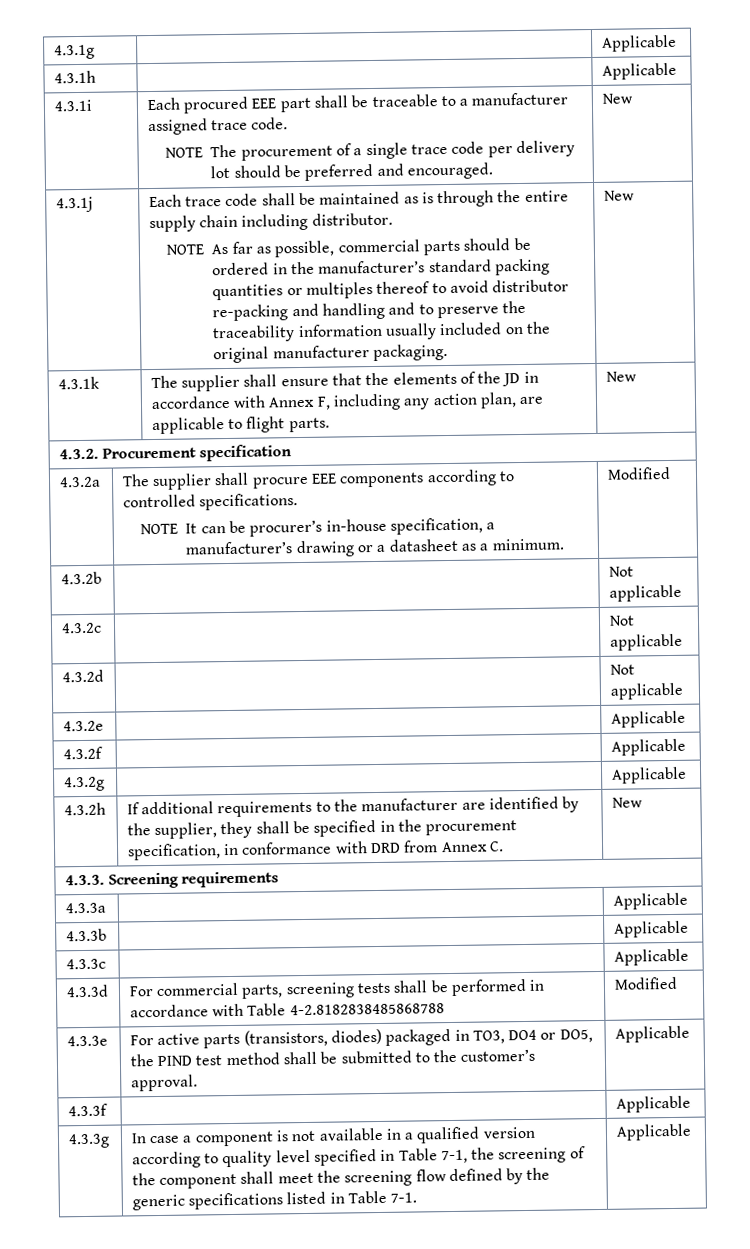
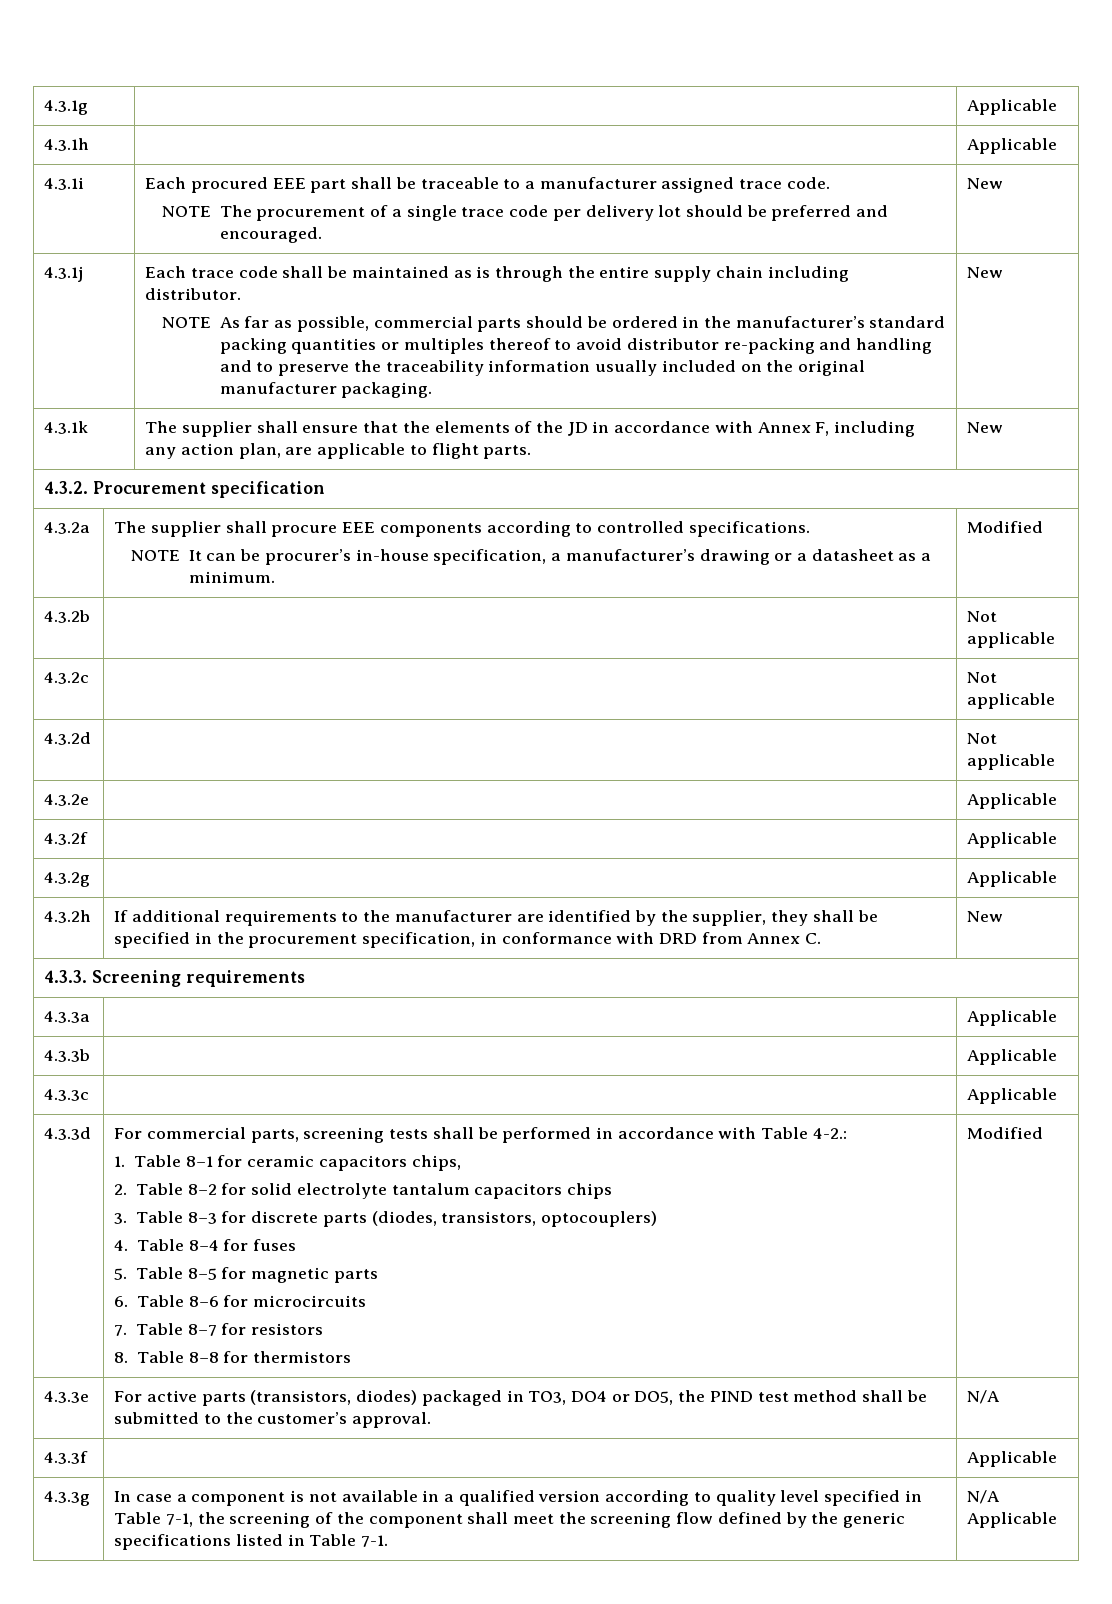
- For commercial parts, screening tests shall be performed in accordance with Table 4-2.8182838485868788
+ For commercial parts, screening tests shall be performed in accordance with Table 4-2.:
+ 1. Table 8–1 for ceramic capacitors chips,
+ 2. Table 8–2 for solid electrolyte tantalum capacitors chips
+ 3. Table 8–3 for discrete parts (diodes, transistors, optocouplers)
+ 4. Table 8–4 for fuses
+ 5. Table 8–5 for magnetic parts
+ 6. Table 8–6 for microcircuits
+ 7. Table 8–7 for resistors
+ 8. Table 8–8 for thermistors
- 4.3.3e | For active parts (transistors, diodes) packaged in TO3, DO4 or DO5, the PIND test method shall be submitted to the customer’s approval. | Applicable
+ 4.3.3e | For active parts (transistors, diodes) packaged in TO3, DO4 or DO5, the PIND test method shall be submitted to the customer’s approval. | N/A
- In case a component is not available in a qualified version according to quality level specified in Table 7-1, the screening of the component shall meet the screening flow defined by the generic specifications listed in Table 7-1. | Applicable
+ In case a component is not available in a qualified version according to quality level specified in Table 7-1, the screening of the component shall meet the screening flow defined by the generic specifications listed in Table 7-1. | N/A Applicable

